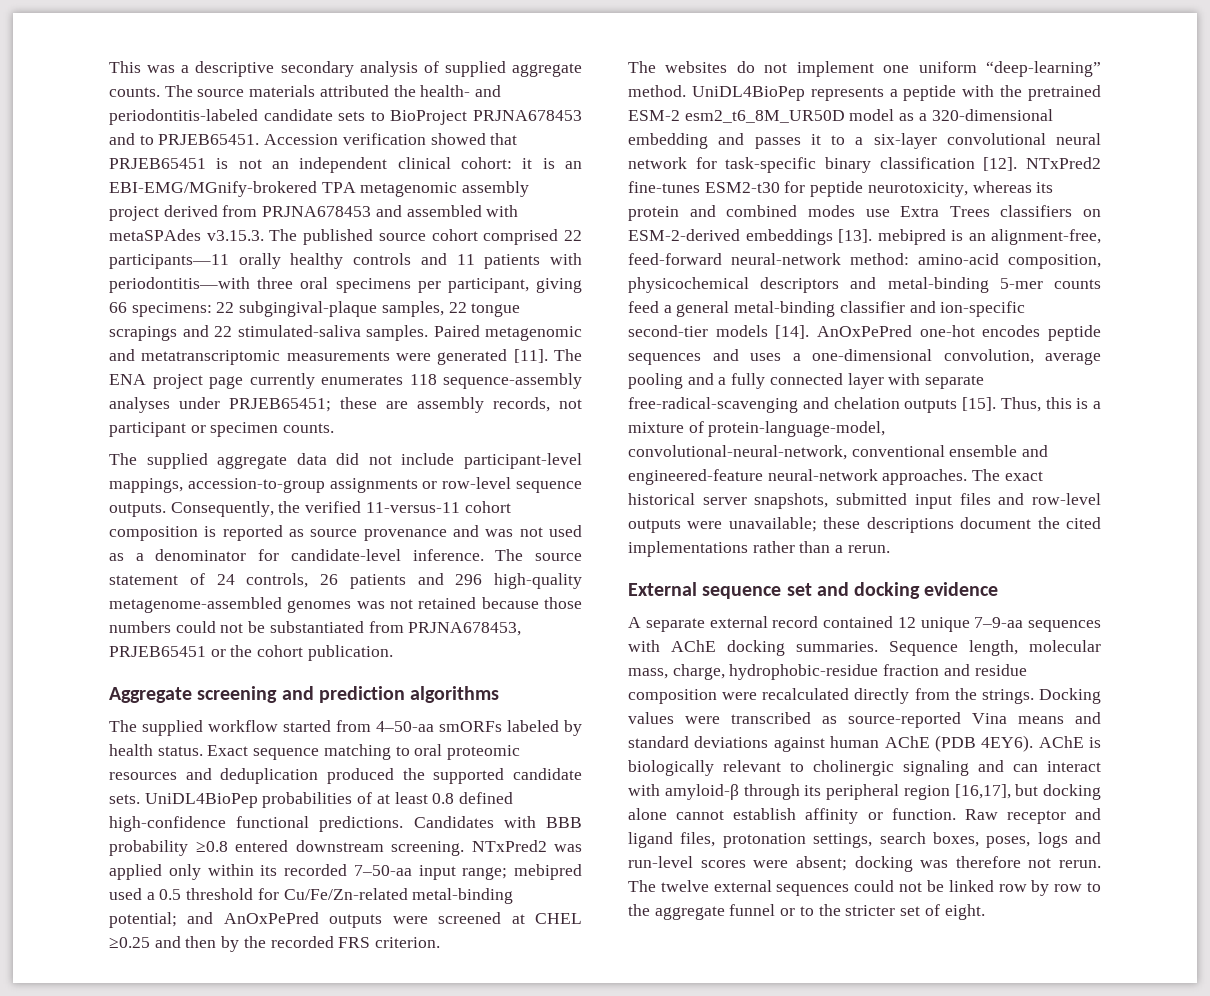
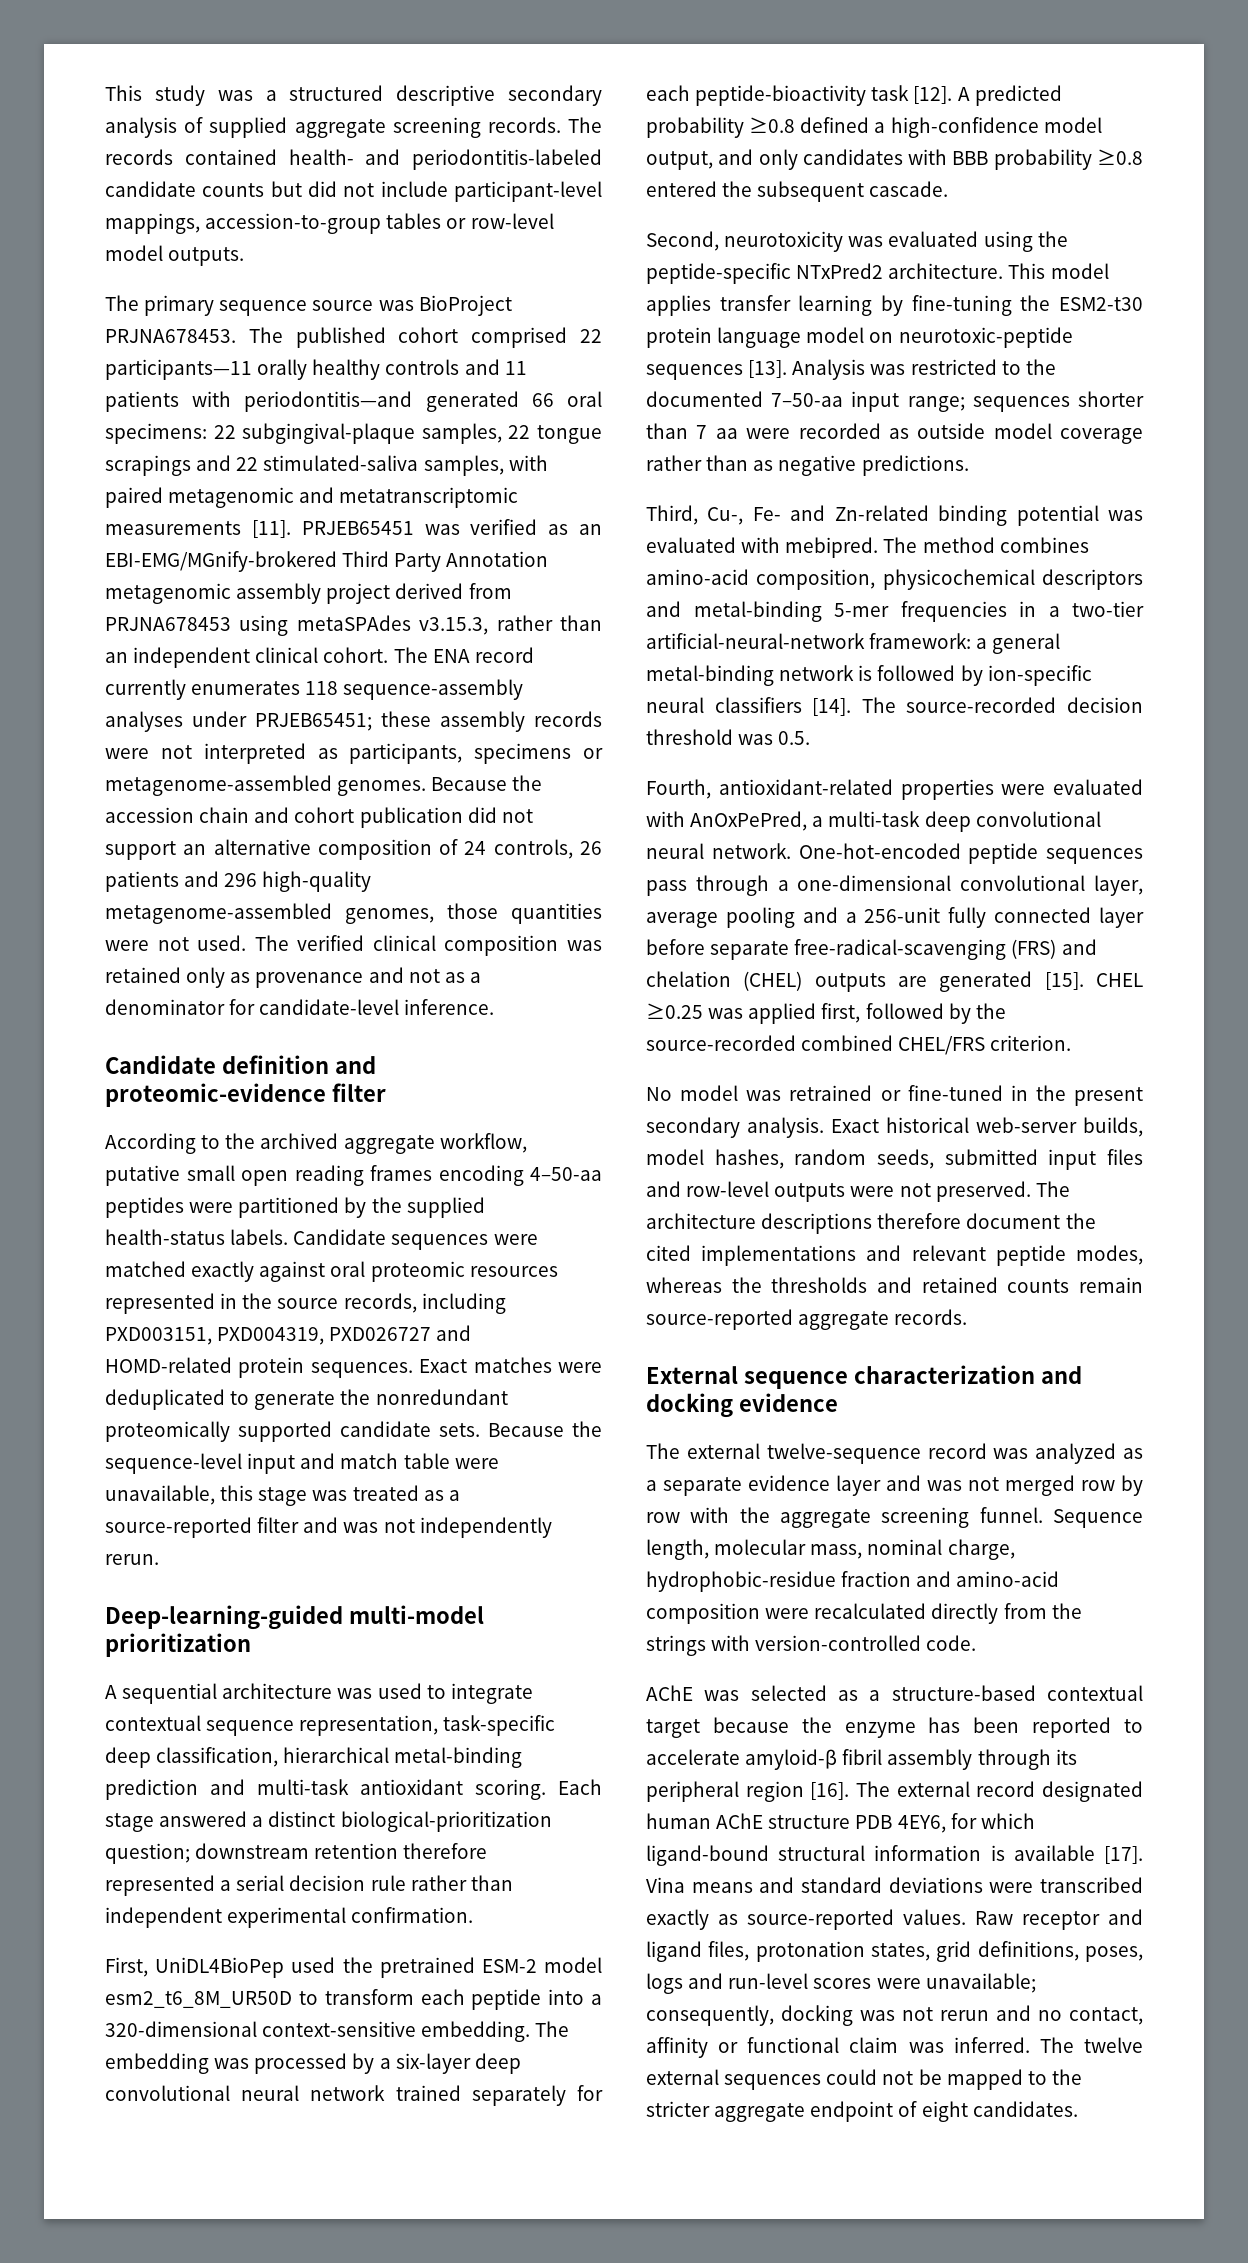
- This was a descriptive secondary analysis of supplied aggregate counts. The source materials attributed the health- and periodontitis-labeled candidate sets to BioProject PRJNA678453 and to PRJEB65451. Accession verification showed that PRJEB65451 is not an independent clinical cohort: it is an EBI-EMG/MGnify-brokered TPA metagenomic assembly project derived from PRJNA678453 and assembled with metaSPAdes v3.15.3. The published source cohort comprised 22 participants—11 orally healthy controls and 11 patients with periodontitis—with three oral specimens per participant, giving 66 specimens:
+ This study was a structured descriptive secondary analysis of supplied aggregate screening records. The records contained health- and periodontitis-labeled candidate counts but did not include participant-level mappings, accession-to-group tables or row-level model outputs.
+ The primary sequence source was BioProject PRJNA678453. The published cohort comprised 22 participants—11 orally healthy controls and 11 patients with periodontitis—and generated 66 oral specimens:
- 22 subgingival-plaque samples, 22 tongue scrapings and 22 stimulated-saliva samples. Paired metagenomic and metatranscriptomic measurements were generated [11]. The ENA project page currently enumerates 118 sequence-assembly analyses under PRJEB65451;
+ 22 subgingival-plaque samples, 22 tongue scrapings and 22 stimulated-saliva samples, with paired metagenomic and metatranscriptomic measurements [11]. PRJEB65451 was verified as an EBI-EMG/MGnify-brokered Third Party Annotation metagenomic assembly project derived from PRJNA678453 using metaSPAdes v3.15.3, rather than an independent clinical cohort. The ENA record currently enumerates 118 sequence-assembly analyses under PRJEB65451;
- these are assembly records, not participant or specimen counts.
- The supplied aggregate data did not include participant-level mappings, accession-to-group assignments or row-level sequence outputs. Consequently, the verified 11-versus-11 cohort composition is reported as source provenance and was not used as a denominator for candidate-level inference. The source statement of 24 controls, 26 patients and 296 high-quality metagenome-assembled genomes was not retained because those numbers could not be substantiated from PRJNA678453, PRJEB65451 or the cohort publication.
- Aggregate screening and prediction algorithms
- The supplied workflow started from 4–50-aa smORFs labeled by health status. Exact sequence matching to oral proteomic resources and deduplication produced the supported candidate sets. UniDL4BioPep probabilities of at least 0.8 defined high-confidence functional predictions. Candidates with BBB probability ≥0.8 entered downstream screening. NTxPred2 was applied only within its recorded 7–50-aa input range; mebipred used a 0.5 threshold for Cu/Fe/Zn-related metal-binding potential; and AnOxPePred outputs were screened at CHEL ≥0.25 and then by the recorded FRS criterion.
- The websites do not implement one uniform “deep-learning” method. UniDL4BioPep represents a peptide with the pretrained ESM-2 esm2_t6_8M_UR50D model as a 320-dimensional embedding and passes it to a six-layer convolutional neural network for task-specific binary classification [12]. NTxPred2 fine-tunes ESM2-t30 for peptide neurotoxicity, whereas its protein and combined modes use Extra Trees classifiers on ESM-2-derived embeddings [13]. mebipred is an alignment-free, feed-forward neural-network method: amino-acid composition, physicochemical descriptors and metal-binding 5-mer counts feed a general metal-binding classifier and ion-specific second-tier models [14]. AnOxPePred one-hot encodes peptide sequences and uses a one-dimensional convolution, average pooling and a fully connected layer with separate free-radical-scavenging and chelation outputs [15]. Thus, this is a mixture of protein-language-model, convolutional-neural-network, conventional ensemble and engineered-feature neural-network approaches. The exact historical server snapshots, submitted input files and row-level outputs were unavailable; these descriptions document the cited implementations rather than a rerun.
+ these assembly records were not interpreted as participants, specimens or metagenome-assembled genomes. Because the accession chain and cohort publication did not support an alternative composition of 24 controls, 26 patients and 296 high-quality metagenome-assembled genomes, those quantities were not used. The verified clinical composition was retained only as provenance and not as a denominator for candidate-level inference.
+ Candidate definition and proteomic-evidence filter
+ According to the archived aggregate workflow, putative small open reading frames encoding 4–50-aa peptides were partitioned by the supplied health-status labels. Candidate sequences were matched exactly against oral proteomic resources represented in the source records, including PXD003151, PXD004319, PXD026727 and HOMD-related protein sequences. Exact matches were deduplicated to generate the nonredundant proteomically supported candidate sets. Because the sequence-level input and match table were unavailable, this stage was treated as a source-reported filter and was not independently rerun.
+ Deep-learning-guided multi-model prioritization
+ A sequential architecture was used to integrate contextual sequence representation, task-specific deep classification, hierarchical metal-binding prediction and multi-task antioxidant scoring. Each stage answered a distinct biological-prioritization question; downstream retention therefore represented a serial decision rule rather than independent experimental confirmation.
+ First, UniDL4BioPep used the pretrained ESM-2 model esm2_t6_8M_UR50D to transform each peptide into a 320-dimensional context-sensitive embedding. The embedding was processed by a six-layer deep convolutional neural network trained separately for each peptide-bioactivity task [12]. A predicted probability ≥0.8 defined a high-confidence model output, and only candidates with BBB probability ≥0.8 entered the subsequent cascade.
+ Second, neurotoxicity was evaluated using the peptide-specific NTxPred2 architecture. This model applies transfer learning by fine-tuning the ESM2-t30 protein language model on neurotoxic-peptide sequences [13]. Analysis was restricted to the documented 7–50-aa input range; sequences shorter than 7 aa were recorded as outside model coverage rather than as negative predictions.
+ Third, Cu-, Fe- and Zn-related binding potential was evaluated with mebipred. The method combines amino-acid composition, physicochemical descriptors and metal-binding 5-mer frequencies in a two-tier artificial-neural-network framework: a general metal-binding network is followed by ion-specific neural classifiers [14]. The source-recorded decision threshold was 0.5.
+ Fourth, antioxidant-related properties were evaluated with AnOxPePred, a multi-task deep convolutional neural network. One-hot-encoded peptide sequences pass through a one-dimensional convolutional layer, average pooling and a 256-unit fully connected layer before separate free-radical-scavenging (FRS) and chelation (CHEL) outputs are generated [15]. CHEL ≥0.25 was applied first, followed by the source-recorded combined CHEL/FRS criterion.
+ No model was retrained or fine-tuned in the present secondary analysis. Exact historical web-server builds, model hashes, random seeds, submitted input files and row-level outputs were not preserved. The architecture descriptions therefore document the cited implementations and relevant peptide modes, whereas the thresholds and retained counts remain source-reported aggregate records.
- External sequence set and docking evidence
+ External sequence characterization and docking evidence
- A separate external record contained 12 unique 7–9-aa sequences with AChE docking summaries.
+ The external twelve-sequence record was analyzed as a separate evidence layer and was not merged row by row with the aggregate screening funnel.
- Sequence length, molecular mass, charge, hydrophobic-residue fraction and residue composition were recalculated directly from the strings. Docking values were transcribed as source-reported Vina means and standard deviations against human AChE (PDB 4EY6). AChE is biologically relevant to cholinergic signaling and can interact with amyloid-β through its peripheral region [16,17], but docking alone cannot establish affinity or function.
+ Sequence length, molecular mass, nominal charge, hydrophobic-residue fraction and amino-acid composition were recalculated directly from the strings with version-controlled code.
+ AChE was selected as a structure-based contextual target because the enzyme has been reported to accelerate amyloid-β fibril assembly through its peripheral region [16]. The external record designated human AChE structure PDB 4EY6, for which ligand-bound structural information is available [17]. Vina means and standard deviations were transcribed exactly as source-reported values.
- Raw receptor and ligand files, protonation settings, search boxes, poses, logs and run-level scores were absent; docking was therefore not rerun.
+ Raw receptor and ligand files, protonation states, grid definitions, poses, logs and run-level scores were unavailable; consequently, docking was not rerun and no contact, affinity or functional claim was inferred.
- The twelve external sequences could not be linked row by row to the aggregate funnel or to the stricter set of eight.
+ The twelve external sequences could not be mapped to the stricter aggregate endpoint of eight candidates.

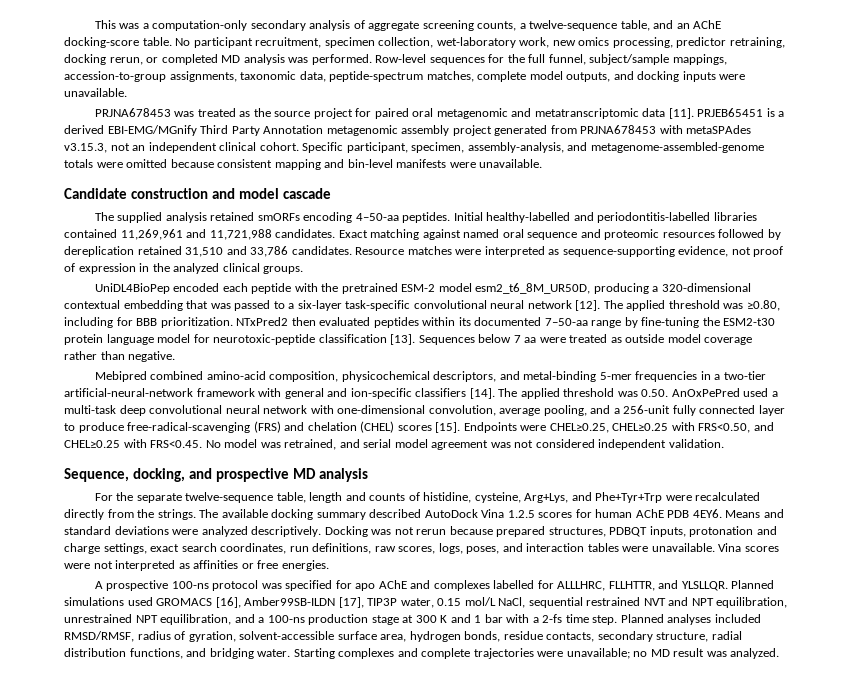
- This study was a structured descriptive secondary analysis of supplied aggregate screening records. The records contained health- and periodontitis-labeled candidate counts but did not include participant-level mappings, accession-to-group tables or row-level model outputs.
- The primary sequence source was BioProject PRJNA678453. The published cohort comprised 22 participants—11 orally healthy controls and 11 patients with periodontitis—and generated 66 oral specimens: 22 subgingival-plaque samples, 22 tongue scrapings and 22 stimulated-saliva samples, with paired metagenomic and metatranscriptomic measurements [11].
+ This was a computation-only secondary analysis of aggregate screening counts, a twelve-sequence table, and an AChE docking-score table. No participant recruitment, specimen collection, wet-laboratory work, new omics processing, predictor retraining, docking rerun, or completed MD analysis was performed. Row-level sequences for the full funnel, subject/sample mappings, accession-to-group assignments, taxonomic data, peptide-spectrum matches, complete model outputs, and docking inputs were unavailable.
+ PRJNA678453 was treated as the source project for paired oral metagenomic and metatranscriptomic data [11].
- PRJEB65451 was verified as an EBI-EMG/MGnify-brokered Third Party Annotation metagenomic assembly project derived from PRJNA678453 using metaSPAdes v3.15.3, rather than an independent clinical cohort.
+ PRJEB65451 is a derived EBI-EMG/MGnify Third Party Annotation metagenomic assembly project generated from PRJNA678453 with metaSPAdes v3.15.3, not an independent clinical cohort.
- The ENA record currently enumerates 118 sequence-assembly analyses under PRJEB65451; these assembly records were not interpreted as participants, specimens or metagenome-assembled genomes. Because the accession chain and cohort publication did not support an alternative composition of 24 controls, 26 patients and 296 high-quality metagenome-assembled genomes, those quantities were not used. The verified clinical composition was retained only as provenance and not as a denominator for candidate-level inference.
- Candidate definition and proteomic-evidence filter
- According to the archived aggregate workflow, putative small open reading frames encoding 4–50-aa peptides were partitioned by the supplied health-status labels. Candidate sequences were matched exactly against oral proteomic resources represented in the source records, including PXD003151, PXD004319, PXD026727 and HOMD-related protein sequences. Exact matches were deduplicated to generate the nonredundant proteomically supported candidate sets. Because the sequence-level input and match table were unavailable, this stage was treated as a source-reported filter and was not independently rerun.
- Deep-learning-guided multi-model prioritization
- A sequential architecture was used to integrate contextual sequence representation, task-specific deep classification, hierarchical metal-binding prediction and multi-task antioxidant scoring. Each stage answered a distinct biological-prioritization question; downstream retention therefore represented a serial decision rule rather than independent experimental confirmation.
- First, UniDL4BioPep used the pretrained ESM-2 model esm2_t6_8M_UR50D to transform each peptide into a 320-dimensional context-sensitive embedding. The embedding was processed by a six-layer deep convolutional neural network trained separately for each peptide-bioactivity task [12]. A predicted probability ≥0.8 defined a high-confidence model output, and only candidates with BBB probability ≥0.8 entered the subsequent cascade.
- Second, neurotoxicity was evaluated using the peptide-specific NTxPred2 architecture. This model applies transfer learning by fine-tuning the ESM2-t30 protein language model on neurotoxic-peptide sequences [13]. Analysis was restricted to the documented 7–50-aa input range; sequences shorter than 7 aa were recorded as outside model coverage rather than as negative predictions.
- Third, Cu-, Fe- and Zn-related binding potential was evaluated with mebipred. The method combines amino-acid composition, physicochemical descriptors and metal-binding 5-mer frequencies in a two-tier artificial-neural-network framework: a general metal-binding network is followed by ion-specific neural classifiers [14]. The source-recorded decision threshold was 0.5.
- Fourth, antioxidant-related properties were evaluated with AnOxPePred, a multi-task deep convolutional neural network. One-hot-encoded peptide sequences pass through a one-dimensional convolutional layer, average pooling and a 256-unit fully connected layer before separate free-radical-scavenging (FRS) and chelation (CHEL) outputs are generated [15]. CHEL ≥0.25 was applied first, followed by the source-recorded combined CHEL/FRS criterion.
- No model was retrained or fine-tuned in the present secondary analysis. Exact historical web-server builds, model hashes, random seeds, submitted input files and row-level outputs were not preserved. The architecture descriptions therefore document the cited implementations and relevant peptide modes, whereas the thresholds and retained counts remain source-reported aggregate records.
- External sequence characterization and docking evidence
- The external twelve-sequence record was analyzed as a separate evidence layer and was not merged row by row with the aggregate screening funnel. Sequence length, molecular mass, nominal charge, hydrophobic-residue fraction and amino-acid composition were recalculated directly from the strings with version-controlled code.
- AChE was selected as a structure-based contextual target because the enzyme has been reported to accelerate amyloid-β fibril assembly through its peripheral region [16]. The external record designated human AChE structure PDB 4EY6, for which ligand-bound structural information is available [17]. Vina means and standard deviations were transcribed exactly as source-reported values. Raw receptor and ligand files, protonation states, grid definitions, poses, logs and run-level scores were unavailable; consequently, docking was not rerun and no contact, affinity or functional claim was inferred. The twelve external sequences could not be mapped to the stricter aggregate endpoint of eight candidates.
+ Specific participant, specimen, assembly-analysis, and metagenome-assembled-genome totals were omitted because consistent mapping and bin-level manifests were unavailable.
+ Candidate construction and model cascade
+ The supplied analysis retained smORFs encoding 4–50-aa peptides. Initial healthy-labelled and periodontitis-labelled libraries contained 11,269,961 and 11,721,988 candidates. Exact matching against named oral sequence and proteomic resources followed by dereplication retained 31,510 and 33,786 candidates. Resource matches were interpreted as sequence-supporting evidence, not proof of expression in the analyzed clinical groups.
+ UniDL4BioPep encoded each peptide with the pretrained ESM-2 model esm2_t6_8M_UR50D, producing a 320-dimensional contextual embedding that was passed to a six-layer task-specific convolutional neural network [12]. The applied threshold was ≥0.80, including for BBB prioritization. NTxPred2 then evaluated peptides within its documented 7–50-aa range by fine-tuning the ESM2-t30 protein language model for neurotoxic-peptide classification [13]. Sequences below 7 aa were treated as outside model coverage rather than negative.
+ Mebipred combined amino-acid composition, physicochemical descriptors, and metal-binding 5-mer frequencies in a two-tier artificial-neural-network framework with general and ion-specific classifiers [14]. The applied threshold was 0.50. AnOxPePred used a multi-task deep convolutional neural network with one-dimensional convolution, average pooling, and a 256-unit fully connected layer to produce free-radical-scavenging (FRS) and chelation (CHEL) scores [15]. Endpoints were CHEL≥0.25, CHEL≥0.25 with FRS<0.50, and CHEL≥0.25 with FRS<0.45. No model was retrained, and serial model agreement was not considered independent validation.
+ Sequence, docking, and prospective MD analysis
+ For the separate twelve-sequence table, length and counts of histidine, cysteine, Arg+Lys, and Phe+Tyr+Trp were recalculated directly from the strings. The available docking summary described AutoDock Vina 1.2.5 scores for human AChE PDB 4EY6. Means and standard deviations were analyzed descriptively. Docking was not rerun because prepared structures, PDBQT inputs, protonation and charge settings, exact search coordinates, run definitions, raw scores, logs, poses, and interaction tables were unavailable. Vina scores were not interpreted as affinities or free energies.
+ A prospective 100-ns protocol was specified for apo AChE and complexes labelled for ALLLHRC, FLLHTTR, and YLSLLQR. Planned simulations used GROMACS [16], Amber99SB-ILDN [17], TIP3P water, 0.15 mol/L NaCl, sequential restrained NVT and NPT equilibration, unrestrained NPT equilibration, and a 100-ns production stage at 300 K and 1 bar with a 2-fs time step. Planned analyses included RMSD/RMSF, radius of gyration, solvent-accessible surface area, hydrogen bonds, residue contacts, secondary structure, radial distribution functions, and bridging water. Starting complexes and complete trajectories were unavailable; no MD result was analyzed.

